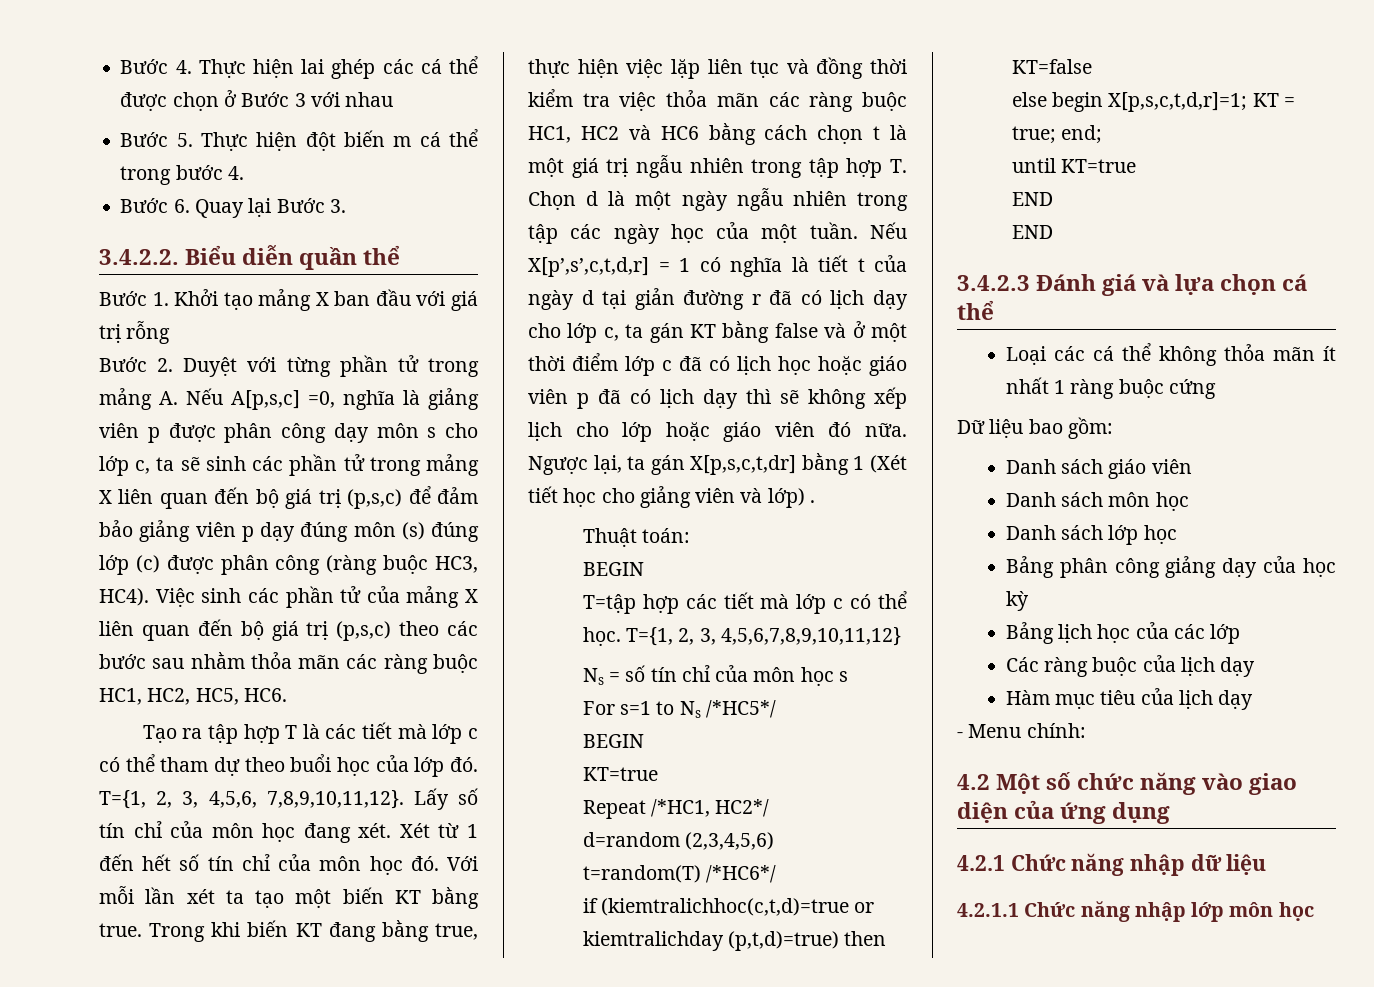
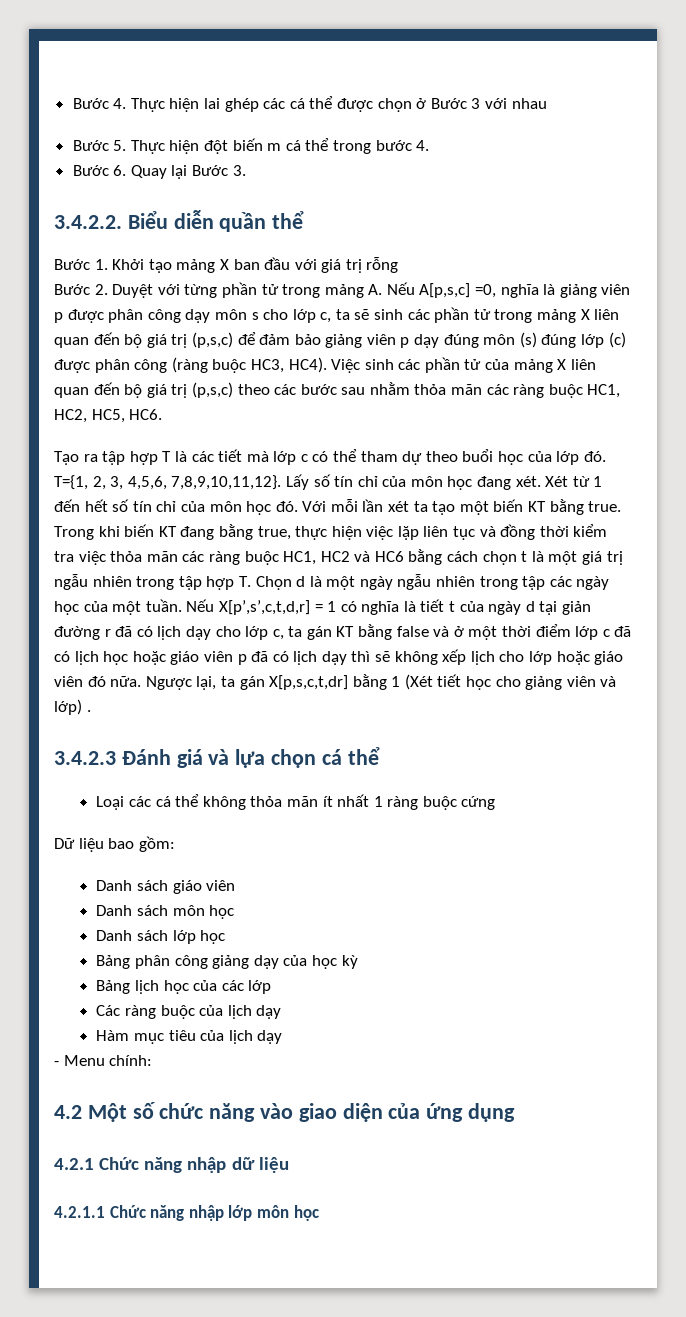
- Thuật toán:
- BEGIN
- T=tập hợp các tiết mà lớp c có thể học. T={1, 2, 3, 4,5,6,7,8,9,10,11,12}
- Ns = số tín chỉ của môn học s
- For s=1 to Ns /*HC5*/
- BEGIN
- KT=true
- Repeat /*HC1, HC2*/
- d=random (2,3,4,5,6)
- t=random(T) /*HC6*/
- if (kiemtralichhoc(c,t,d)=true or kiemtralichday (p,t,d)=true) then KT=false
- else begin X[p,s,c,t,d,r]=1; KT = true; end;
- until KT=true
- END
- END

